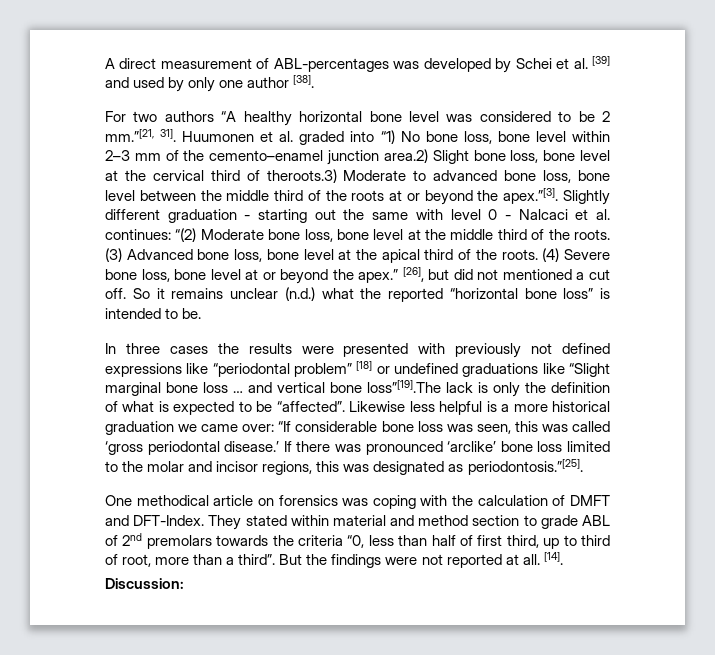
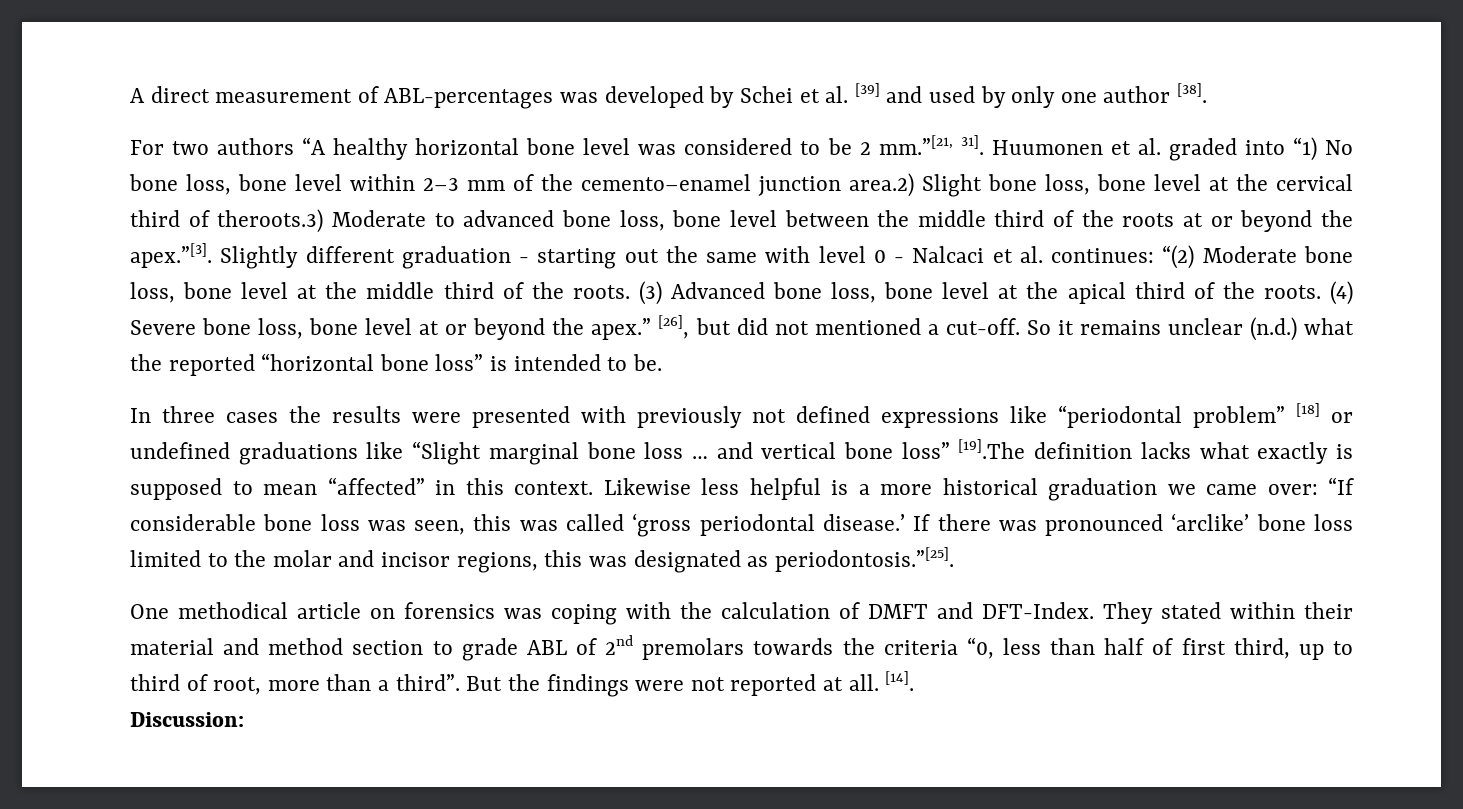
- [26], but did not mentioned a cut off.
+ [26], but did not mentioned a cut-off.
- In three cases the results were presented with previously not defined expressions like “periodontal problem” [18] or undefined graduations like “Slight marginal bone loss … and vertical bone loss”[19].The lack is only the definition of what is expected to be “affected”.
+ In three cases the results were presented with previously not defined expressions like “periodontal problem” [18] or undefined graduations like “Slight marginal bone loss … and vertical bone loss” [19].The definition lacks what exactly is supposed to mean “affected” in this context.
- They stated within material and method section to grade ABL of 2nd premolars towards the criteria “0, less than half of first third, up to third of root, more than a third”.
+ They stated within their material and method section to grade ABL of 2nd premolars towards the criteria “0, less than half of first third, up to third of root, more than a third”.

